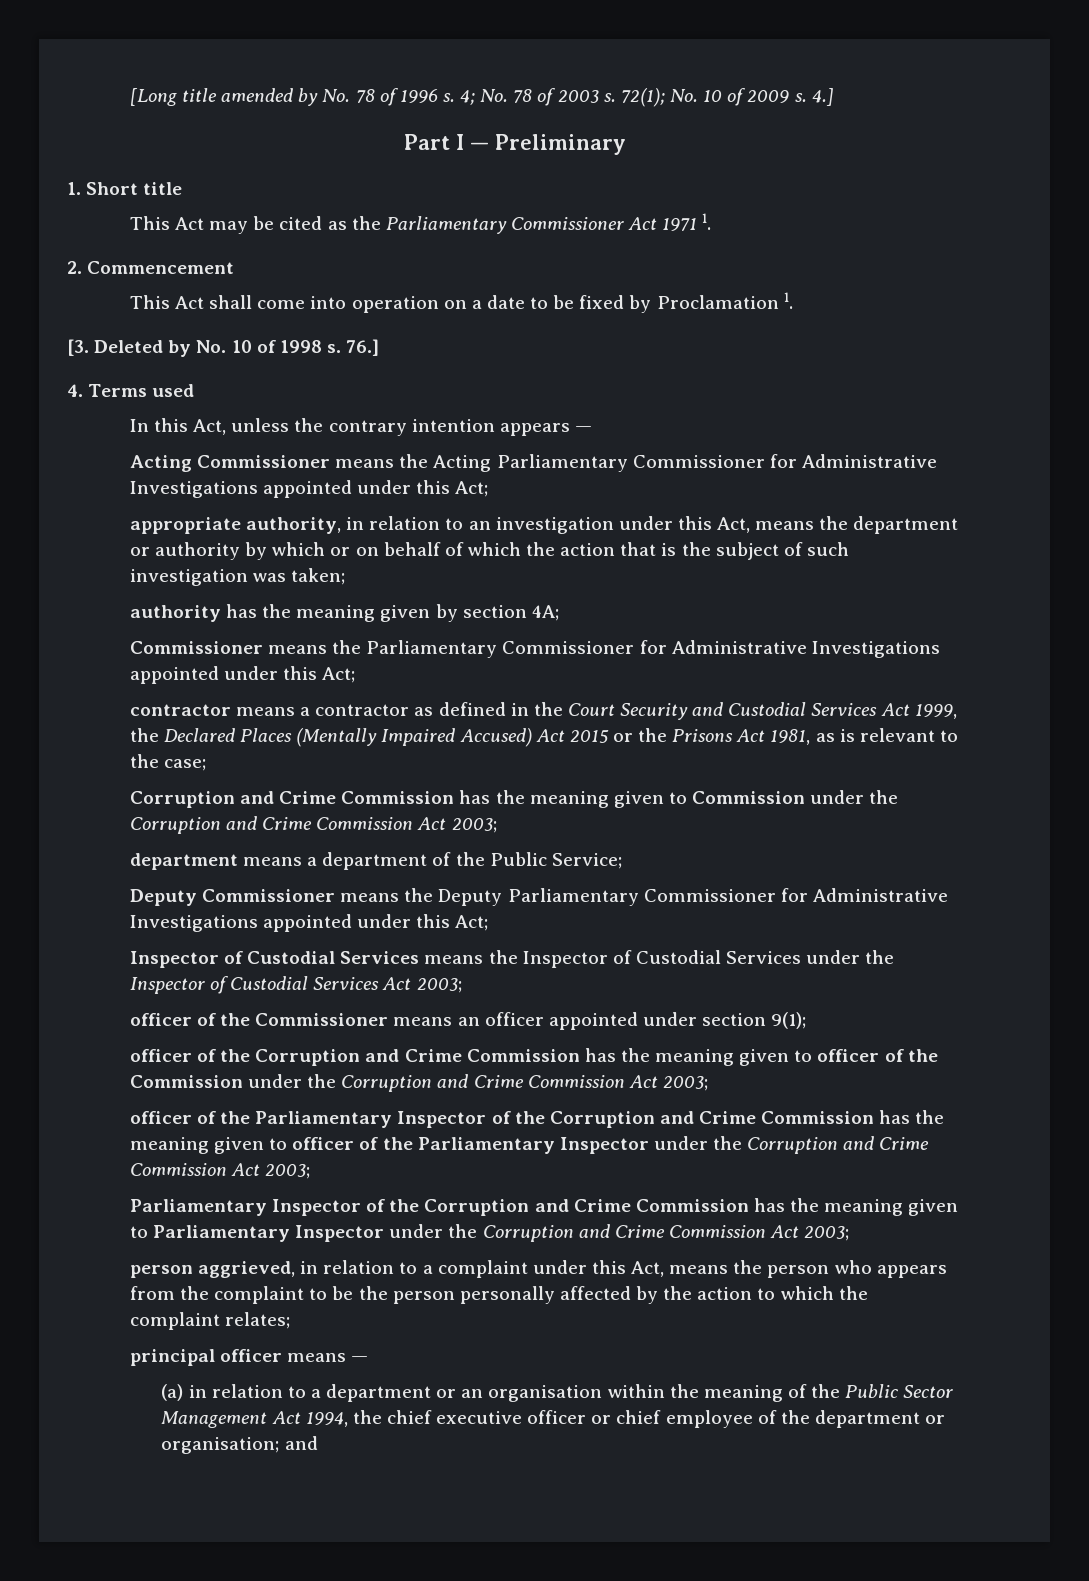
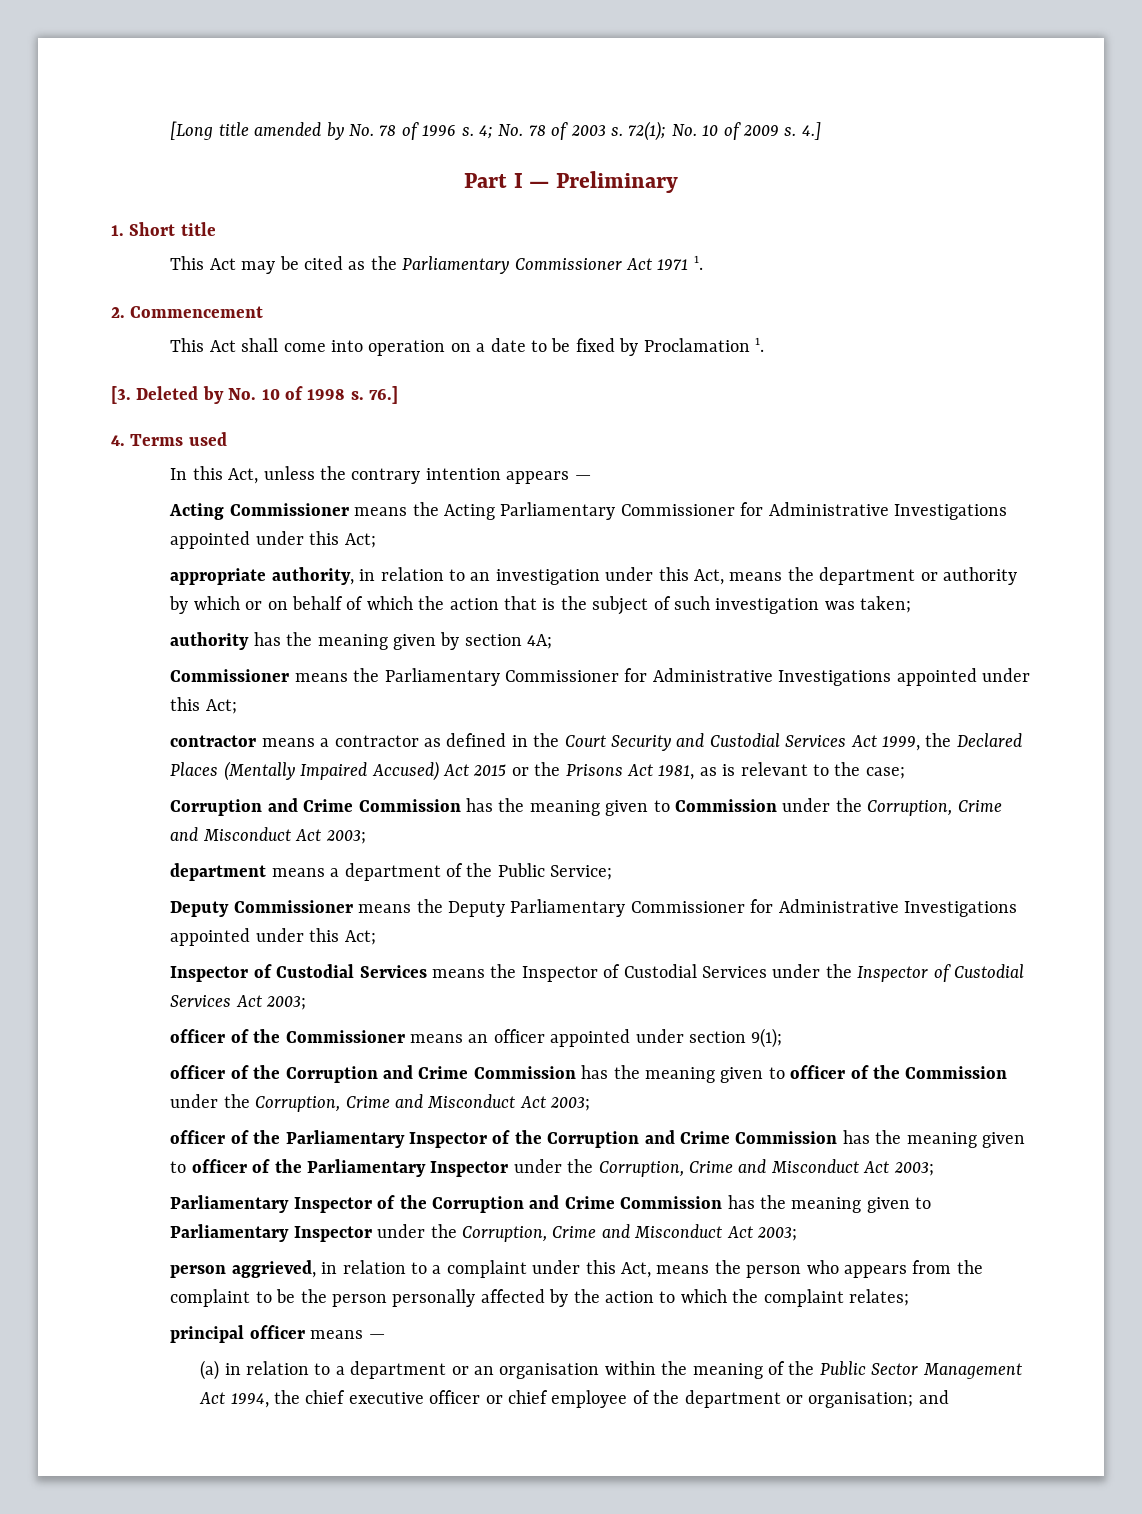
- Corruption and Crime Commission has the meaning given to Commission under the Corruption and Crime Commission Act 2003;
+ Corruption and Crime Commission has the meaning given to Commission under the Corruption, Crime and Misconduct Act 2003;
- officer of the Corruption and Crime Commission has the meaning given to officer of the Commission under the Corruption and Crime Commission Act 2003;
+ officer of the Corruption and Crime Commission has the meaning given to officer of the Commission under the Corruption, Crime and Misconduct Act 2003;
- officer of the Parliamentary Inspector of the Corruption and Crime Commission has the meaning given to officer of the Parliamentary Inspector under the Corruption and Crime Commission Act 2003;
+ officer of the Parliamentary Inspector of the Corruption and Crime Commission has the meaning given to officer of the Parliamentary Inspector under the Corruption, Crime and Misconduct Act 2003;
- Parliamentary Inspector of the Corruption and Crime Commission has the meaning given to Parliamentary Inspector under the Corruption and Crime Commission Act 2003;
+ Parliamentary Inspector of the Corruption and Crime Commission has the meaning given to Parliamentary Inspector under the Corruption, Crime and Misconduct Act 2003;

